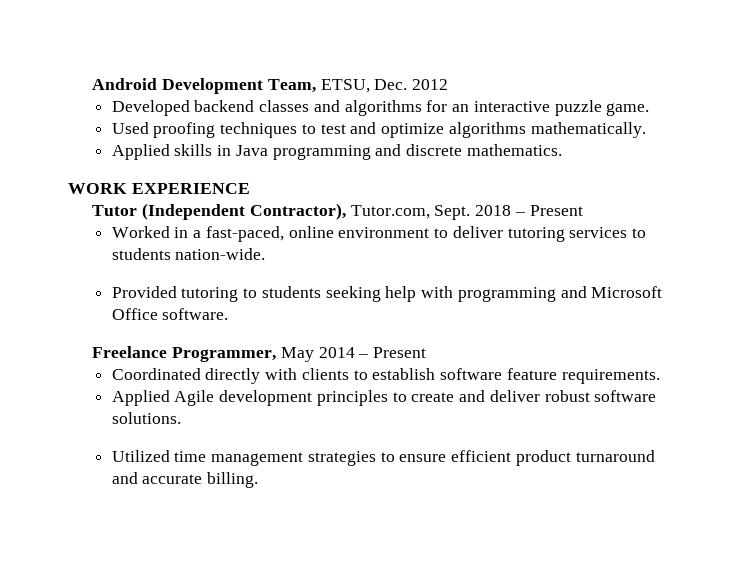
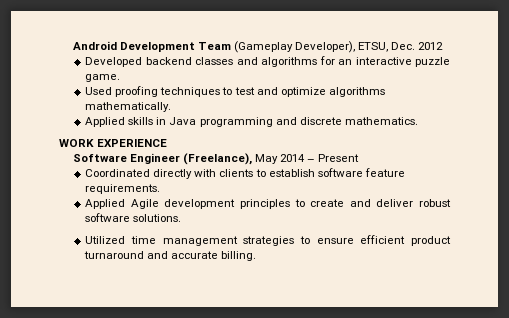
- Android Development Team, ETSU, Dec. 2012
+ Android Development Team (Gameplay Developer), ETSU, Dec. 2012
- Tutor (Independent Contractor), Tutor.com, Sept. 2018 – Present
- Worked in a fast-paced, online environment to deliver tutoring services to students nation-wide.
- Provided tutoring to students seeking help with programming and Microsoft Office software.
- Freelance Programmer, May 2014 – Present
+ Software Engineer (Freelance), May 2014 – Present

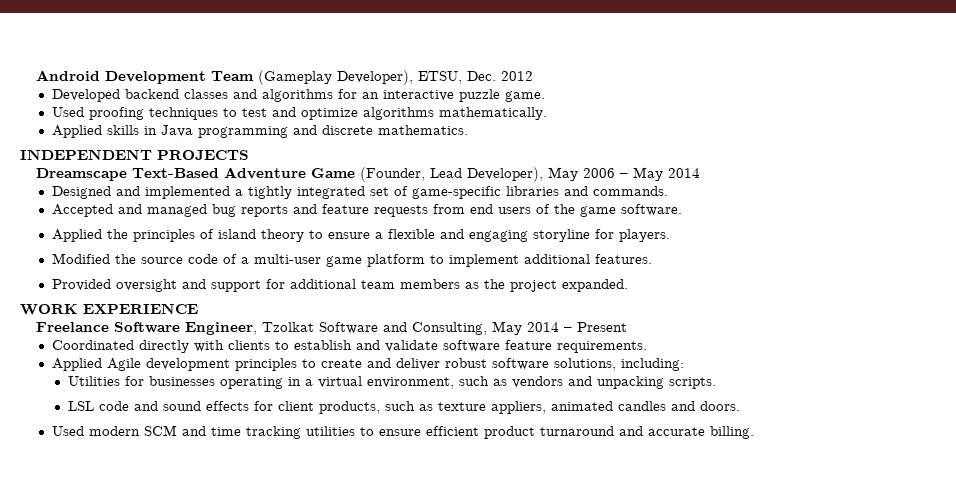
+ INDEPENDENT PROJECTS
+ Dreamscape Text-Based Adventure Game (Founder, Lead Developer), May 2006 – May 2014
+ Designed and implemented a tightly integrated set of game-specific libraries and commands.
+ Accepted and managed bug reports and feature requests from end users of the game software.
+ Applied the principles of island theory to ensure a flexible and engaging storyline for players.
+ Modified the source code of a multi-user game platform to implement additional features.
+ Provided oversight and support for additional team members as the project expanded.
  WORK EXPERIENCE
- Software Engineer (Freelance), May 2014 – Present
+ Freelance Software Engineer, Tzolkat Software and Consulting, May 2014 – Present
- Coordinated directly with clients to establish software feature requirements.
+ Coordinated directly with clients to establish and validate software feature requirements.
- Applied Agile development principles to create and deliver robust software solutions.
- Utilized time management strategies to ensure efficient product turnaround and accurate billing.
+ Applied Agile development principles to create and deliver robust software solutions, including:
+ Utilities for businesses operating in a virtual environment, such as vendors and unpacking scripts.
+ LSL code and sound effects for client products, such as texture appliers, animated candles and doors.
+ Used modern SCM and time tracking utilities to ensure efficient product turnaround and accurate billing.

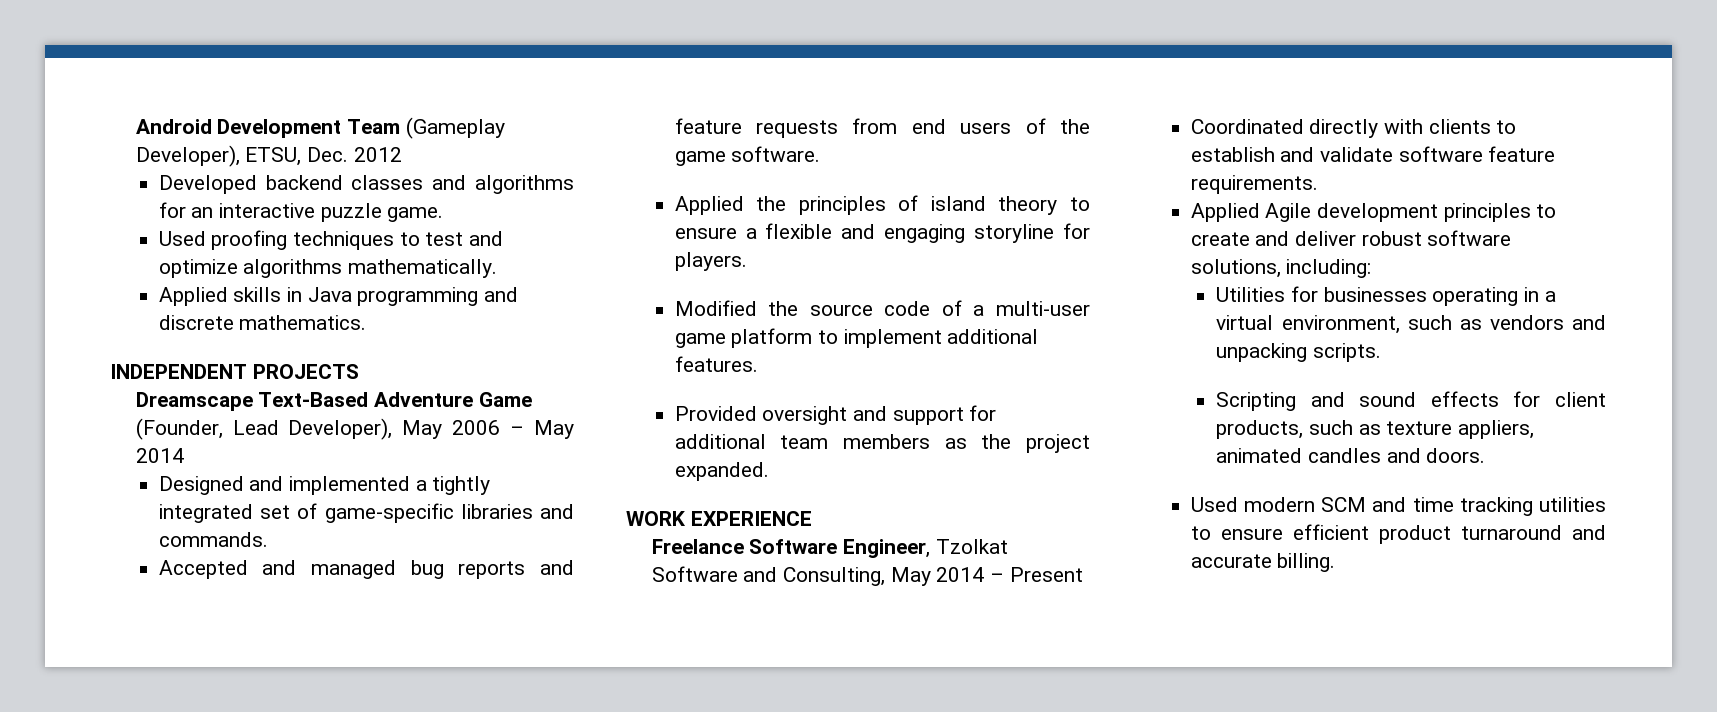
- LSL code and sound effects for client products, such as texture appliers, animated candles and doors.
+ Scripting and sound effects for client products, such as texture appliers, animated candles and doors.

